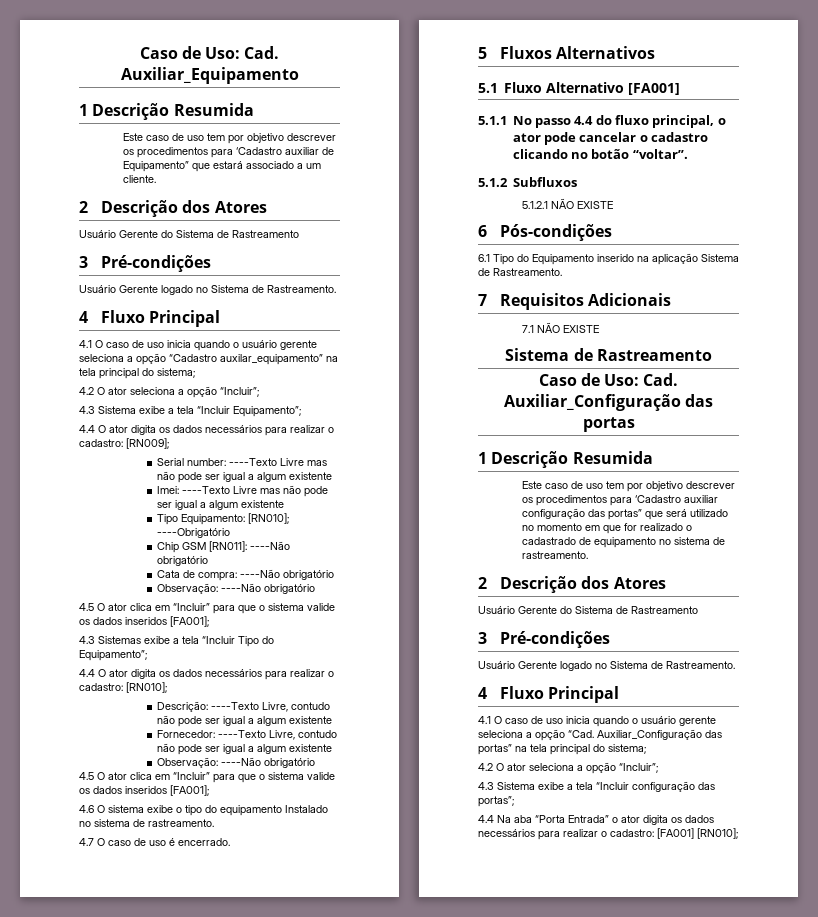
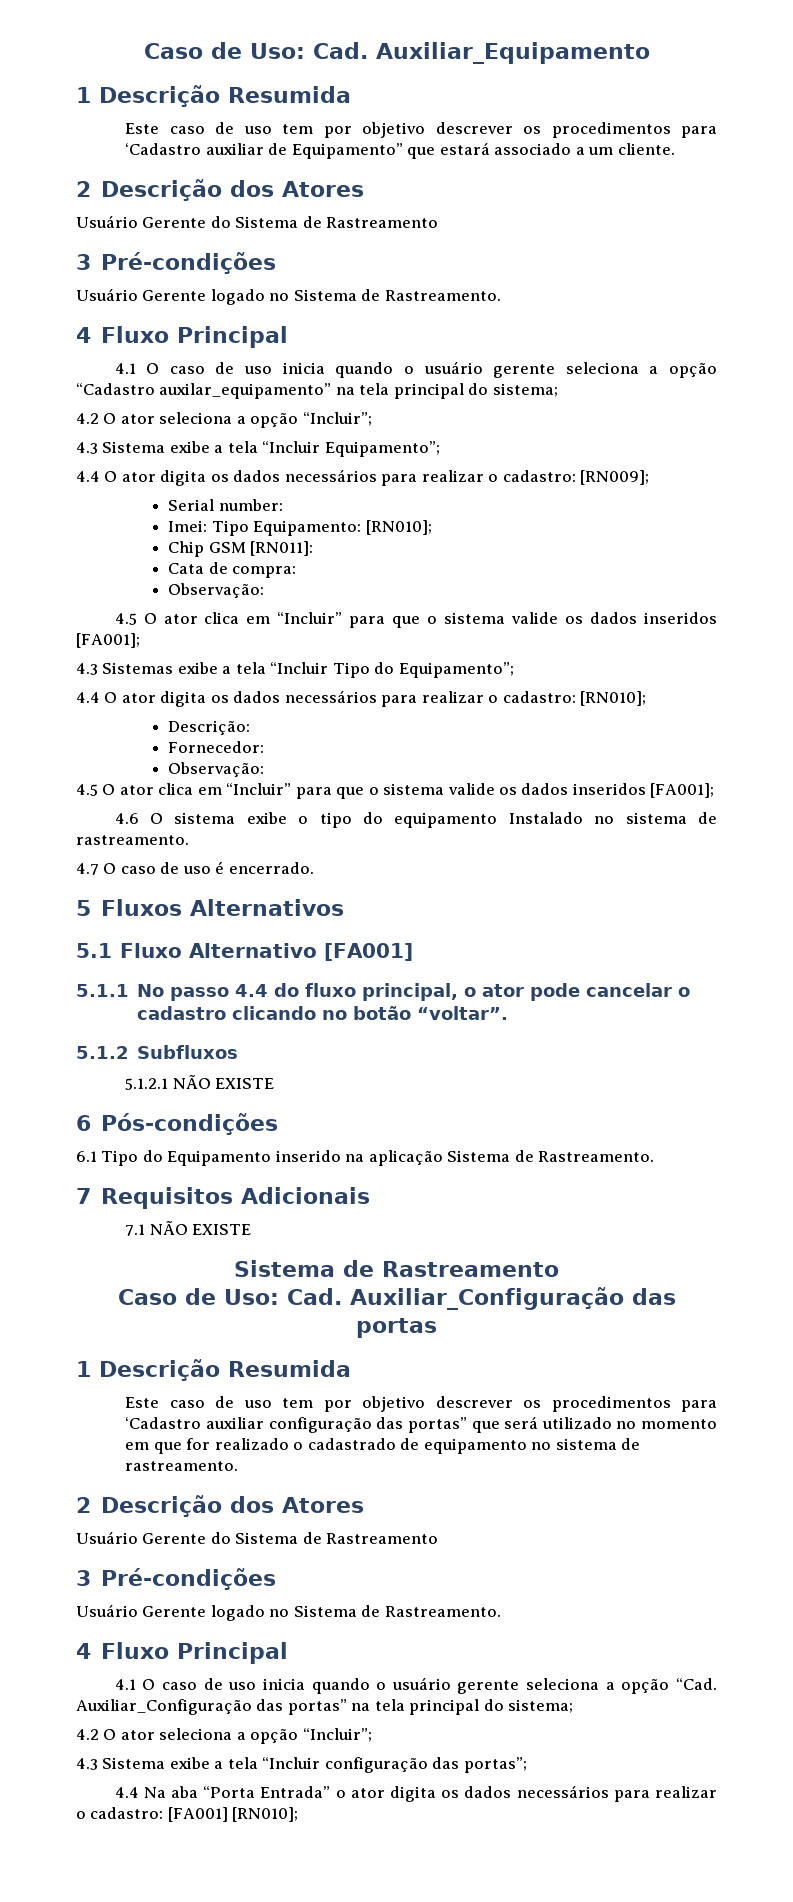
- Serial number: ----Texto Livre mas não pode ser igual a algum existente
- Imei: ----Texto Livre mas não pode ser igual a algum existente
- Tipo Equipamento: [RN010]; ----Obrigatório
+ Serial number:
+ Imei: Tipo Equipamento: [RN010];
- Chip GSM [RN011]: ----Não obrigatório
+ Chip GSM [RN011]:
- Cata de compra: ----Não obrigatório
- Observação: ----Não obrigatório
+ Cata de compra:
+ Observação:
- Descrição: ----Texto Livre, contudo não pode ser igual a algum existente
- Fornecedor: ----Texto Livre, contudo não pode ser igual a algum existente
- Observação: ----Não obrigatório
+ Descrição:
+ Fornecedor:
+ Observação:

